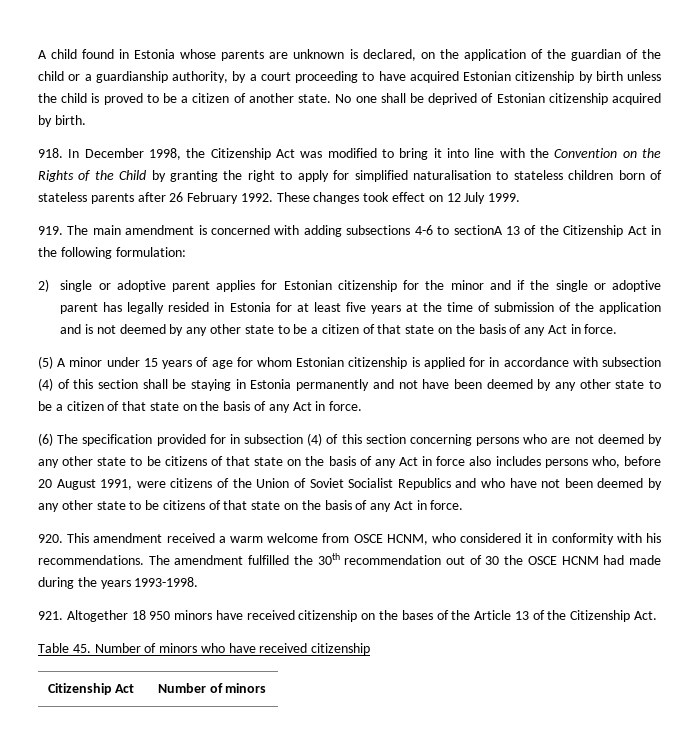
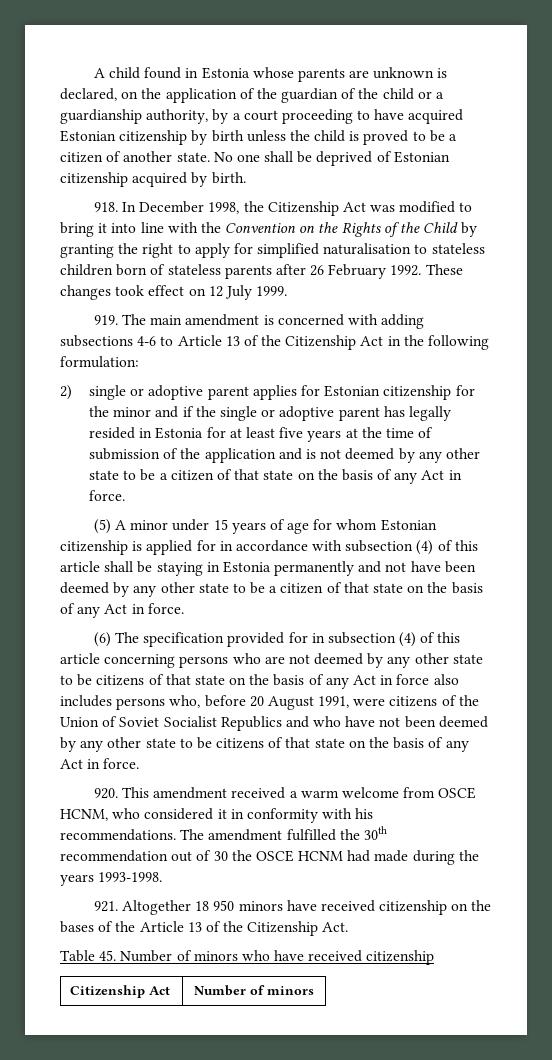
- 919. The main amendment is concerned with adding subsections 4-6 to sectionA 13 of the Citizenship Act in the following formulation:
+ 919. The main amendment is concerned with adding subsections 4-6 to Article 13 of the Citizenship Act in the following formulation:
- (5) A minor under 15 years of age for whom Estonian citizenship is applied for in accordance with subsection (4) of this section shall be staying in Estonia permanently and not have been deemed by any other state to be a citizen of that state on the basis of any Act in force.
+ (5) A minor under 15 years of age for whom Estonian citizenship is applied for in accordance with subsection (4) of this article shall be staying in Estonia permanently and not have been deemed by any other state to be a citizen of that state on the basis of any Act in force.
- (6) The specification provided for in subsection (4) of this section concerning persons who are not deemed by any other state to be citizens of that state on the basis of any Act in force also includes persons who, before 20 August 1991, were citizens of the Union of Soviet Socialist Republics and who have not been deemed by any other state to be citizens of that state on the basis of any Act in force.
+ (6) The specification provided for in subsection (4) of this article concerning persons who are not deemed by any other state to be citizens of that state on the basis of any Act in force also includes persons who, before 20 August 1991, were citizens of the Union of Soviet Socialist Republics and who have not been deemed by any other state to be citizens of that state on the basis of any Act in force.

